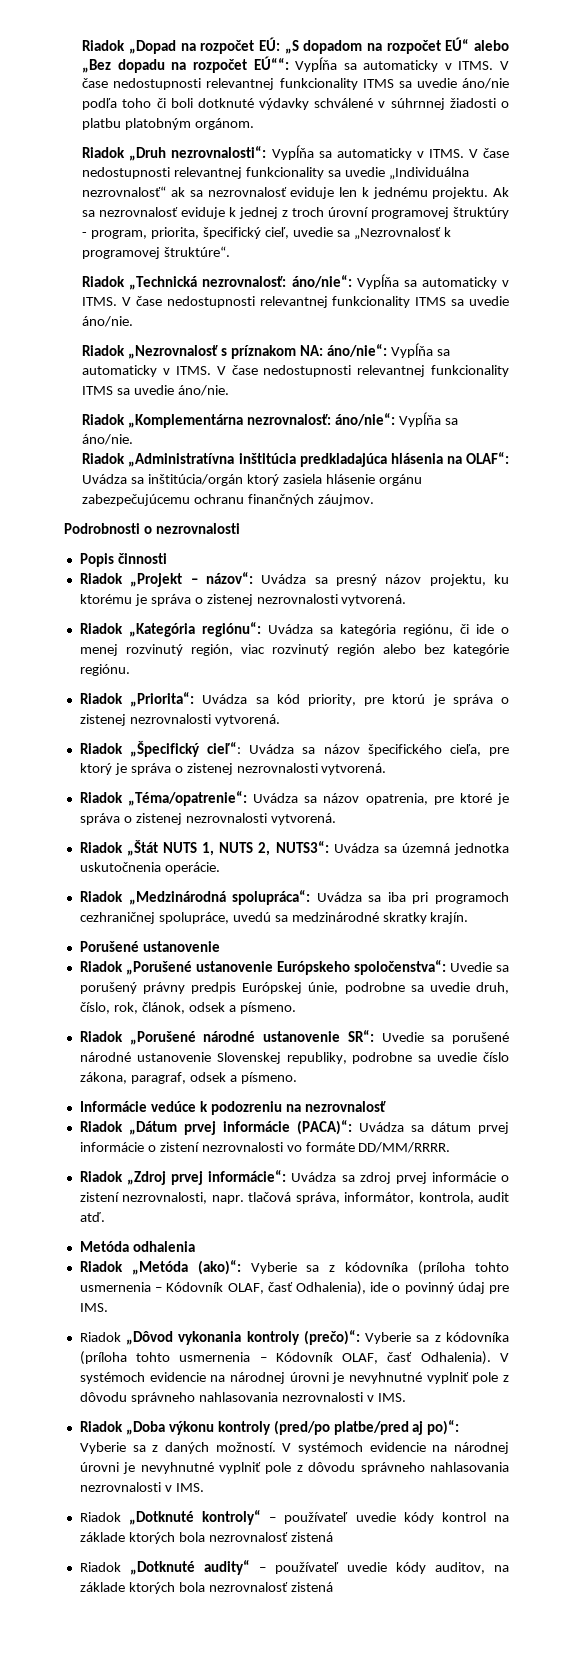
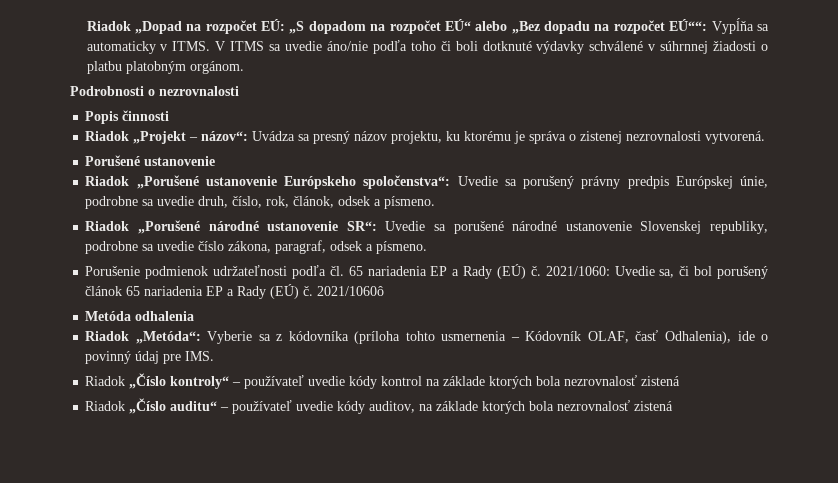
- V čase nedostupnosti relevantnej funkcionality ITMS sa uvedie áno/nie podľa toho či boli dotknuté výdavky schválené v súhrnnej žiadosti o platbu platobným orgánom.
+ V ITMS sa uvedie áno/nie podľa toho či boli dotknuté výdavky schválené v súhrnnej žiadosti o platbu platobným orgánom.
- Riadok „Druh nezrovnalosti“: Vypĺňa sa automaticky v ITMS. V čase nedostupnosti relevantnej funkcionality sa uvedie „Individuálna nezrovnalosť“ ak sa nezrovnalosť eviduje len k jednému projektu. Ak sa nezrovnalosť eviduje k jednej z troch úrovní programovej štruktúry - program, priorita, špecifický cieľ, uvedie sa „Nezrovnalosť k programovej štruktúre“.
- Riadok „Technická nezrovnalosť: áno/nie“: Vypĺňa sa automaticky v ITMS. V čase nedostupnosti relevantnej funkcionality ITMS sa uvedie áno/nie.
- Riadok „Nezrovnalosť s príznakom NA: áno/nie“: Vypĺňa sa automaticky v ITMS. V čase nedostupnosti relevantnej funkcionality ITMS sa uvedie áno/nie.
- Riadok „Komplementárna nezrovnalosť: áno/nie“: Vypĺňa sa áno/nie.
- Riadok „Administratívna inštitúcia predkladajúca hlásenia na OLAF“: Uvádza sa inštitúcia/orgán ktorý zasiela hlásenie orgánu zabezpečujúcemu ochranu finančných záujmov.
- Riadok „Kategória regiónu“: Uvádza sa kategória regiónu, či ide o menej rozvinutý región, viac rozvinutý región alebo bez kategórie regiónu.
- Riadok „Priorita“: Uvádza sa kód priority, pre ktorú je správa o zistenej nezrovnalosti vytvorená.
- Riadok „Špecifický cieľ“: Uvádza sa názov špecifického cieľa, pre ktorý je správa o zistenej nezrovnalosti vytvorená.
- Riadok „Téma/opatrenie“: Uvádza sa názov opatrenia, pre ktoré je správa o zistenej nezrovnalosti vytvorená.
- Riadok „Štát NUTS 1, NUTS 2, NUTS3“: Uvádza sa územná jednotka uskutočnenia operácie.
- Riadok „Medzinárodná spolupráca“: Uvádza sa iba pri programoch cezhraničnej spolupráce, uvedú sa medzinárodné skratky krajín.
- Informácie vedúce k podozreniu na nezrovnalosť
- Riadok „Dátum prvej informácie (PACA)“: Uvádza sa dátum prvej informácie o zistení nezrovnalosti vo formáte DD/MM/RRRR.
- Riadok „Zdroj prvej informácie“: Uvádza sa zdroj prvej informácie o zistení nezrovnalosti, napr. tlačová správa, informátor, kontrola, audit atď.
+ Porušenie podmienok udržateľnosti podľa čl. 65 nariadenia EP a Rady (EÚ) č. 2021/1060: Uvedie sa, či bol porušený článok 65 nariadenia EP a Rady (EÚ) č. 2021/1060ô
- Riadok „Metóda (ako)“: Vyberie sa z kódovníka (príloha tohto usmernenia – Kódovník OLAF, časť Odhalenia), ide o povinný údaj pre IMS.
+ Riadok „Metóda“: Vyberie sa z kódovníka (príloha tohto usmernenia – Kódovník OLAF, časť Odhalenia), ide o povinný údaj pre IMS.
- Riadok „Dôvod vykonania kontroly (prečo)“: Vyberie sa z kódovníka (príloha tohto usmernenia – Kódovník OLAF, časť Odhalenia). V systémoch evidencie na národnej úrovni je nevyhnutné vyplniť pole z dôvodu správneho nahlasovania nezrovnalosti v IMS.
- Riadok „Doba výkonu kontroly (pred/po platbe/pred aj po)“: Vyberie sa z daných možností. V systémoch evidencie na národnej úrovni je nevyhnutné vyplniť pole z dôvodu správneho nahlasovania nezrovnalosti v IMS.
- Riadok „Dotknuté kontroly“ – používateľ uvedie kódy kontrol na základe ktorých bola nezrovnalosť zistená
+ Riadok „Číslo kontroly“ – používateľ uvedie kódy kontrol na základe ktorých bola nezrovnalosť zistená
- Riadok „Dotknuté audity“ – používateľ uvedie kódy auditov, na základe ktorých bola nezrovnalosť zistená
+ Riadok „Číslo auditu“ – používateľ uvedie kódy auditov, na základe ktorých bola nezrovnalosť zistená

